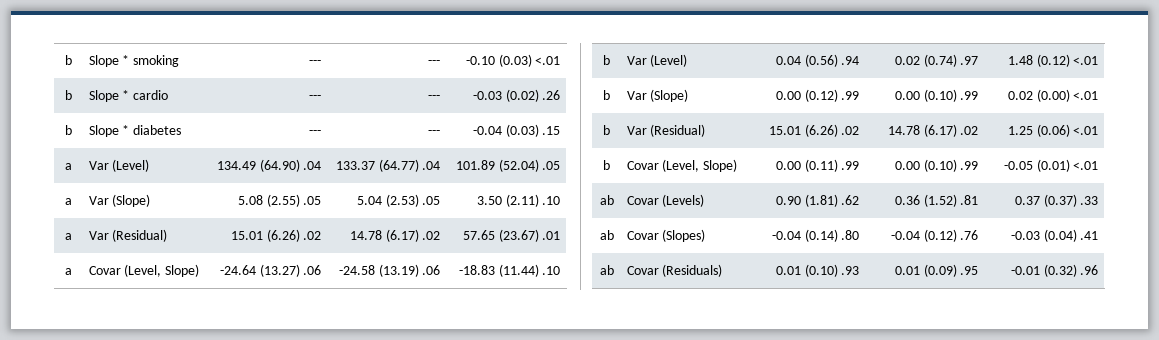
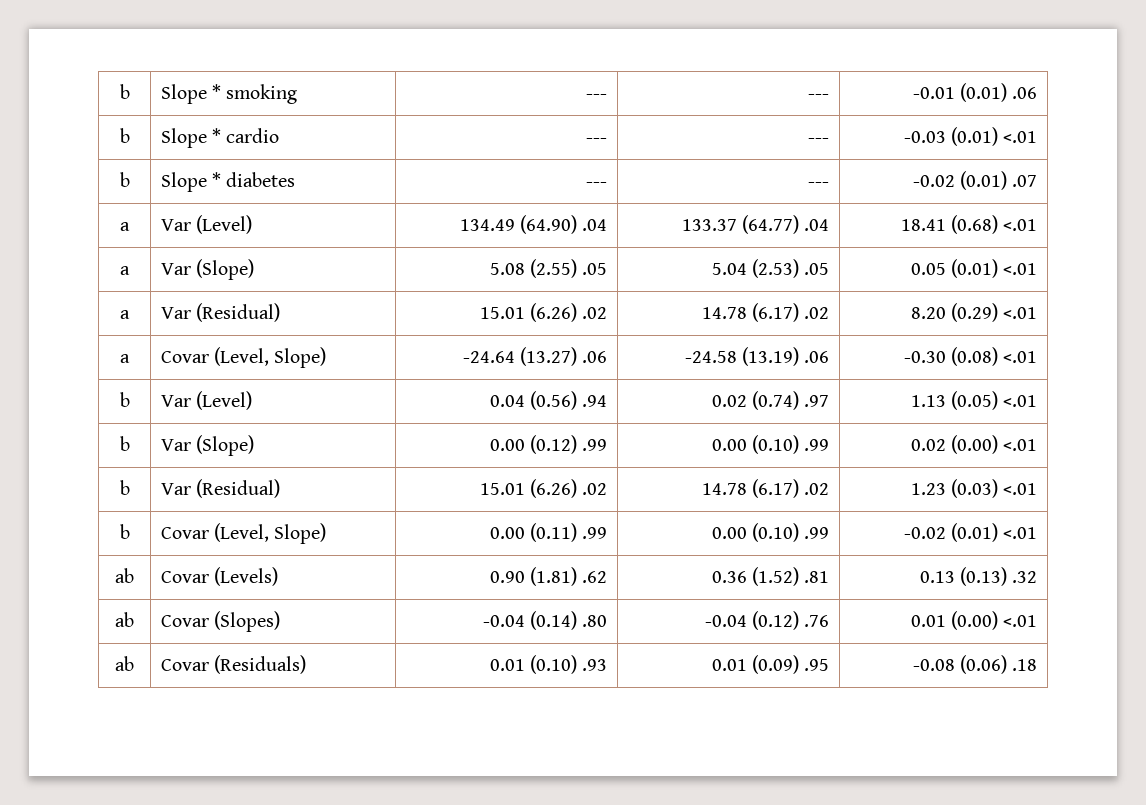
- b | Slope * smoking | --- | --- | -0.10 (0.03) <.01
+ b | Slope * smoking | --- | --- | -0.01 (0.01) .06
- b | Slope * cardio | --- | --- | -0.03 (0.02) .26
+ b | Slope * cardio | --- | --- | -0.03 (0.01) <.01
- b | Slope * diabetes | --- | --- | -0.04 (0.03) .15
+ b | Slope * diabetes | --- | --- | -0.02 (0.01) .07
- a | Var (Level) | 134.49 (64.90) .04 | 133.37 (64.77) .04 | 101.89 (52.04) .05
+ a | Var (Level) | 134.49 (64.90) .04 | 133.37 (64.77) .04 | 18.41 (0.68) <.01
- a | Var (Slope) | 5.08 (2.55) .05 | 5.04 (2.53) .05 | 3.50 (2.11) .10
+ a | Var (Slope) | 5.08 (2.55) .05 | 5.04 (2.53) .05 | 0.05 (0.01) <.01
- a | Var (Residual) | 15.01 (6.26) .02 | 14.78 (6.17) .02 | 57.65 (23.67) .01
+ a | Var (Residual) | 15.01 (6.26) .02 | 14.78 (6.17) .02 | 8.20 (0.29) <.01
- a | Covar (Level, Slope) | -24.64 (13.27) .06 | -24.58 (13.19) .06 | -18.83 (11.44) .10
+ a | Covar (Level, Slope) | -24.64 (13.27) .06 | -24.58 (13.19) .06 | -0.30 (0.08) <.01
- b | Var (Level) | 0.04 (0.56) .94 | 0.02 (0.74) .97 | 1.48 (0.12) <.01
+ b | Var (Level) | 0.04 (0.56) .94 | 0.02 (0.74) .97 | 1.13 (0.05) <.01
- b | Var (Residual) | 15.01 (6.26) .02 | 14.78 (6.17) .02 | 1.25 (0.06) <.01
+ b | Var (Residual) | 15.01 (6.26) .02 | 14.78 (6.17) .02 | 1.23 (0.03) <.01
- b | Covar (Level, Slope) | 0.00 (0.11) .99 | 0.00 (0.10) .99 | -0.05 (0.01) <.01
+ b | Covar (Level, Slope) | 0.00 (0.11) .99 | 0.00 (0.10) .99 | -0.02 (0.01) <.01
- ab | Covar (Levels) | 0.90 (1.81) .62 | 0.36 (1.52) .81 | 0.37 (0.37) .33
+ ab | Covar (Levels) | 0.90 (1.81) .62 | 0.36 (1.52) .81 | 0.13 (0.13) .32
- ab | Covar (Slopes) | -0.04 (0.14) .80 | -0.04 (0.12) .76 | -0.03 (0.04) .41
+ ab | Covar (Slopes) | -0.04 (0.14) .80 | -0.04 (0.12) .76 | 0.01 (0.00) <.01
- ab | Covar (Residuals) | 0.01 (0.10) .93 | 0.01 (0.09) .95 | -0.01 (0.32) .96
+ ab | Covar (Residuals) | 0.01 (0.10) .93 | 0.01 (0.09) .95 | -0.08 (0.06) .18

